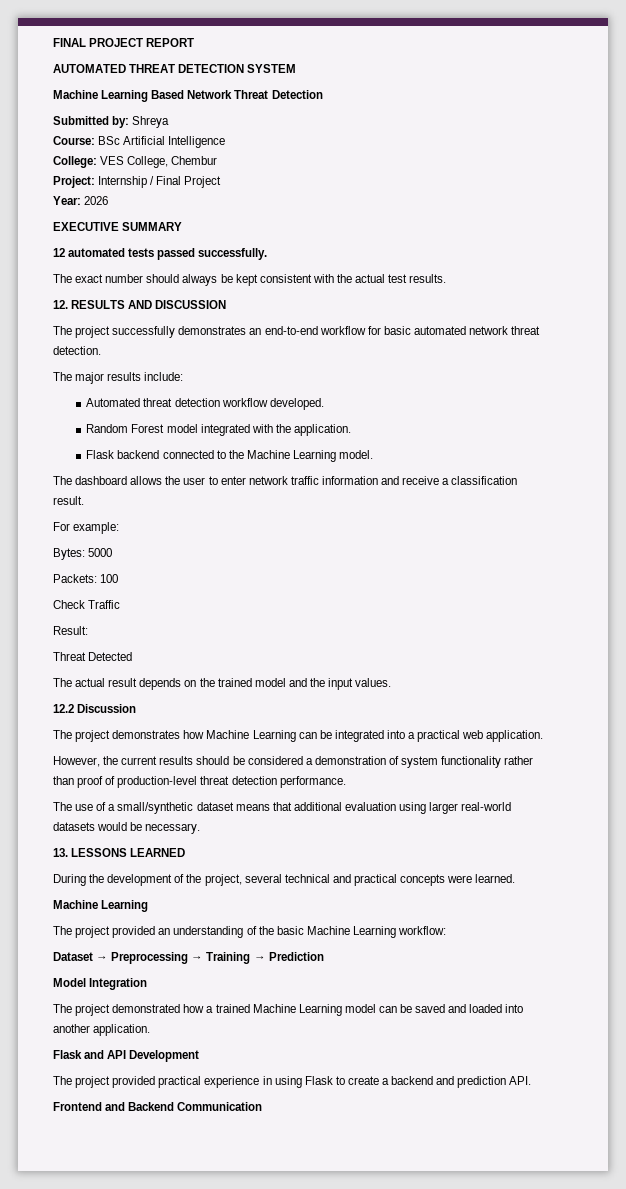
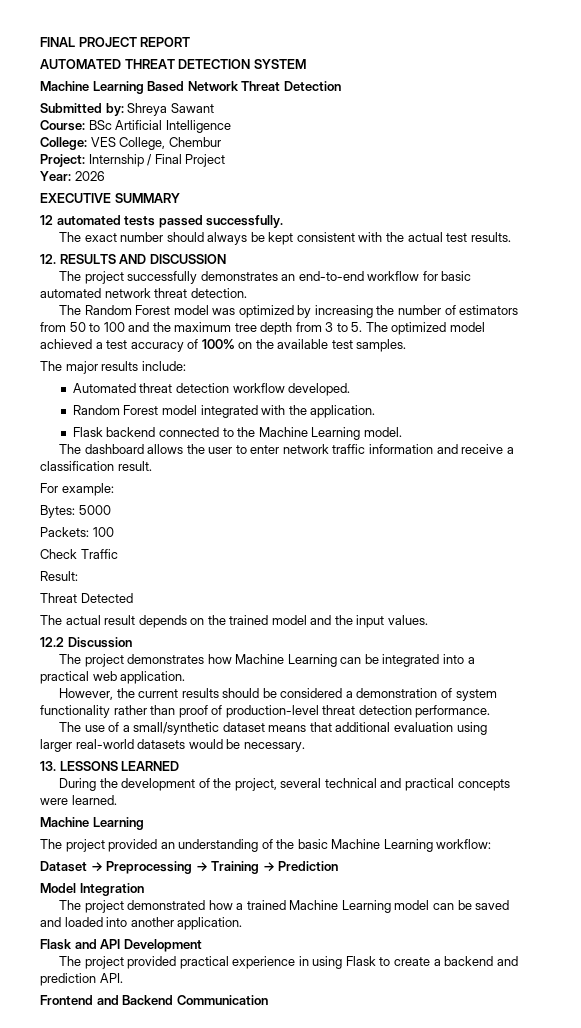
- Submitted by: Shreya
+ Submitted by: Shreya Sawant
+ The Random Forest model was optimized by increasing the number of estimators from 50 to 100 and the maximum tree depth from 3 to 5. The optimized model achieved a test accuracy of 100% on the available test samples.

